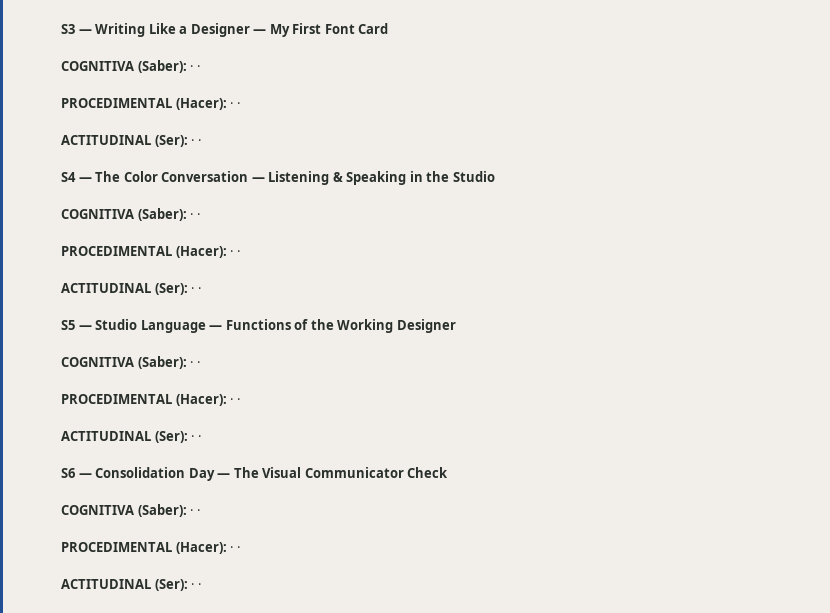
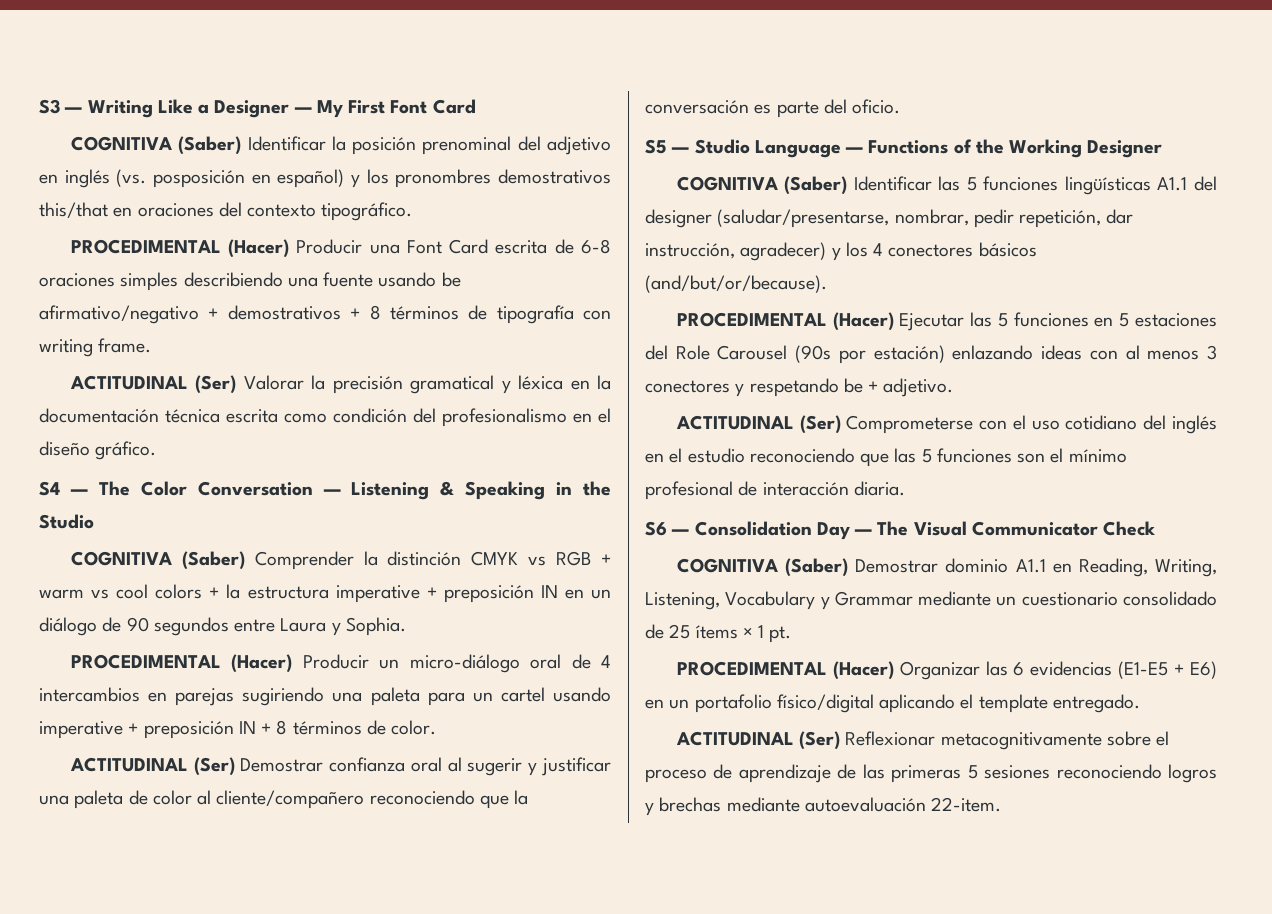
  S3 — Writing Like a Designer — My First Font Card
- COGNITIVA (Saber): · ·
- PROCEDIMENTAL (Hacer): · ·
- ACTITUDINAL (Ser): · ·
+ COGNITIVA (Saber) Identificar la posición prenominal del adjetivo en inglés (vs. posposición en español) y los pronombres demostrativos this/that en oraciones del contexto tipográfico.
+ PROCEDIMENTAL (Hacer) Producir una Font Card escrita de 6-8 oraciones simples describiendo una fuente usando be afirmativo/negativo + demostrativos + 8 términos de tipografía con writing frame.
+ ACTITUDINAL (Ser) Valorar la precisión gramatical y léxica en la documentación técnica escrita como condición del profesionalismo en el diseño gráfico.
  S4 — The Color Conversation — Listening & Speaking in the Studio
- COGNITIVA (Saber): · ·
- PROCEDIMENTAL (Hacer): · ·
- ACTITUDINAL (Ser): · ·
+ COGNITIVA (Saber) Comprender la distinción CMYK vs RGB + warm vs cool colors + la estructura imperative + preposición IN en un diálogo de 90 segundos entre Laura y Sophia.
+ PROCEDIMENTAL (Hacer) Producir un micro-diálogo oral de 4 intercambios en parejas sugiriendo una paleta para un cartel usando imperative + preposición IN + 8 términos de color.
+ ACTITUDINAL (Ser) Demostrar confianza oral al sugerir y justificar una paleta de color al cliente/compañero reconociendo que la conversación es parte del oficio.
  S5 — Studio Language — Functions of the Working Designer
- COGNITIVA (Saber): · ·
- PROCEDIMENTAL (Hacer): · ·
- ACTITUDINAL (Ser): · ·
+ COGNITIVA (Saber) Identificar las 5 funciones lingüísticas A1.1 del designer (saludar/presentarse, nombrar, pedir repetición, dar instrucción, agradecer) y los 4 conectores básicos (and/but/or/because).
+ PROCEDIMENTAL (Hacer) Ejecutar las 5 funciones en 5 estaciones del Role Carousel (90s por estación) enlazando ideas con al menos 3 conectores y respetando be + adjetivo.
+ ACTITUDINAL (Ser) Comprometerse con el uso cotidiano del inglés en el estudio reconociendo que las 5 funciones son el mínimo profesional de interacción diaria.
  S6 — Consolidation Day — The Visual Communicator Check
- COGNITIVA (Saber): · ·
- PROCEDIMENTAL (Hacer): · ·
- ACTITUDINAL (Ser): · ·
+ COGNITIVA (Saber) Demostrar dominio A1.1 en Reading, Writing, Listening, Vocabulary y Grammar mediante un cuestionario consolidado de 25 ítems × 1 pt.
+ PROCEDIMENTAL (Hacer) Organizar las 6 evidencias (E1-E5 + E6) en un portafolio físico/digital aplicando el template entregado.
+ ACTITUDINAL (Ser) Reflexionar metacognitivamente sobre el proceso de aprendizaje de las primeras 5 sesiones reconociendo logros y brechas mediante autoevaluación 22-item.

